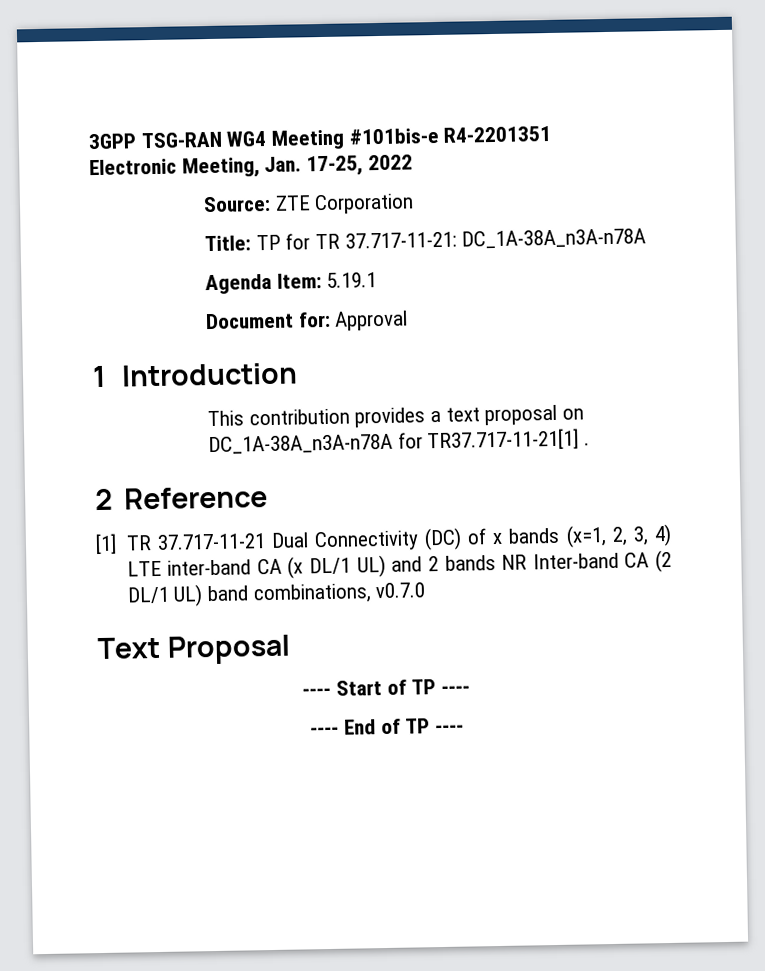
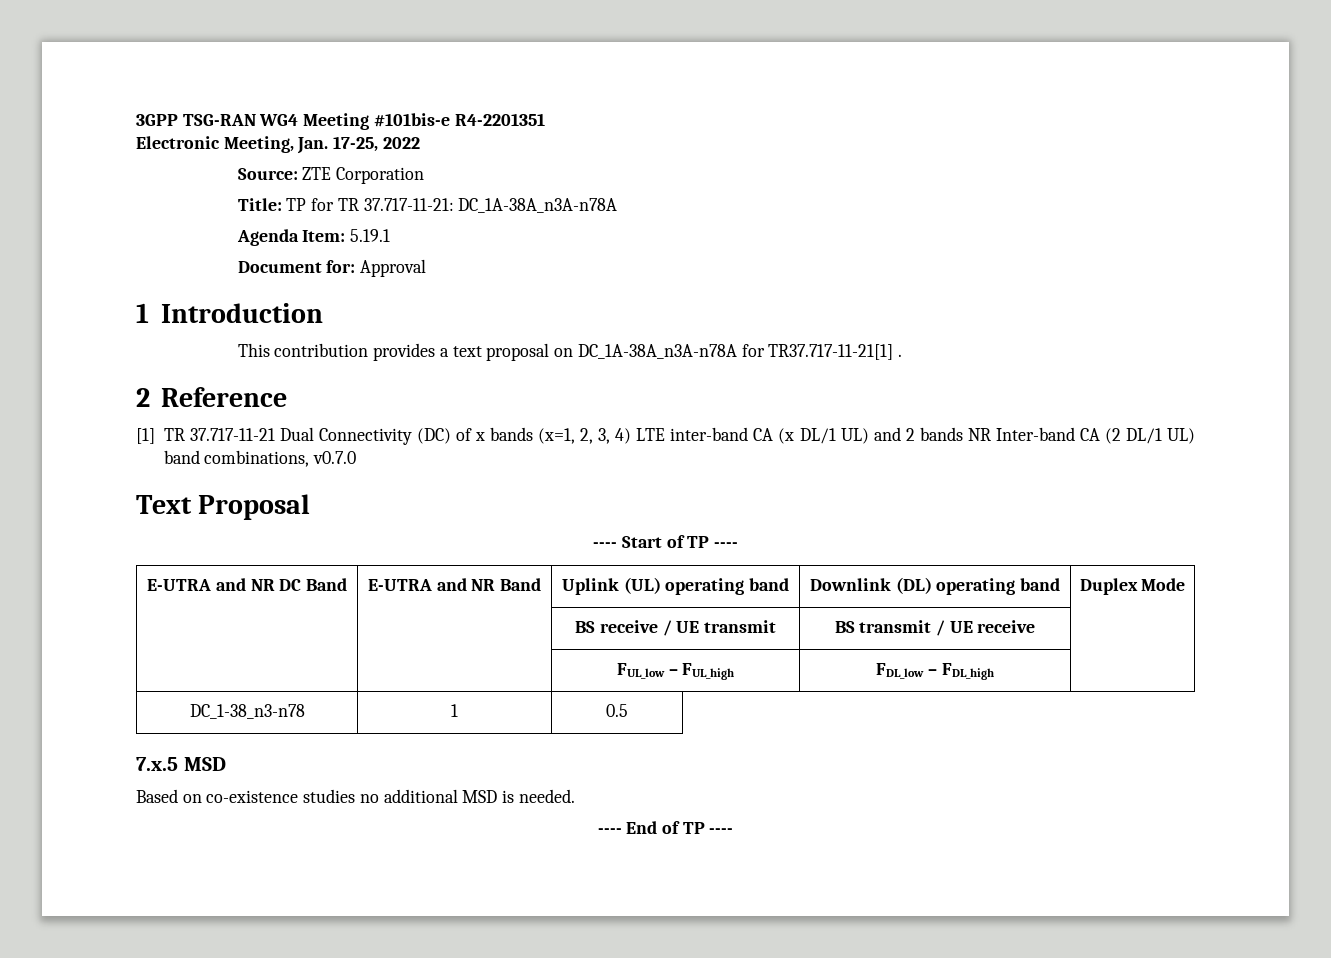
+ E-UTRA and NR DC Band | E-UTRA and NR Band | Uplink (UL) operating band | Downlink (DL) operating band | Duplex Mode
+ | | BS receive / UE transmit | BS transmit / UE receive |
+ | | FUL_low – FUL_high | FDL_low – FDL_high |
+ DC_1-38_n3-n78 | 1 | 0.5
+ 7.x.5 MSD
+ Based on co-existence studies no additional MSD is needed.

